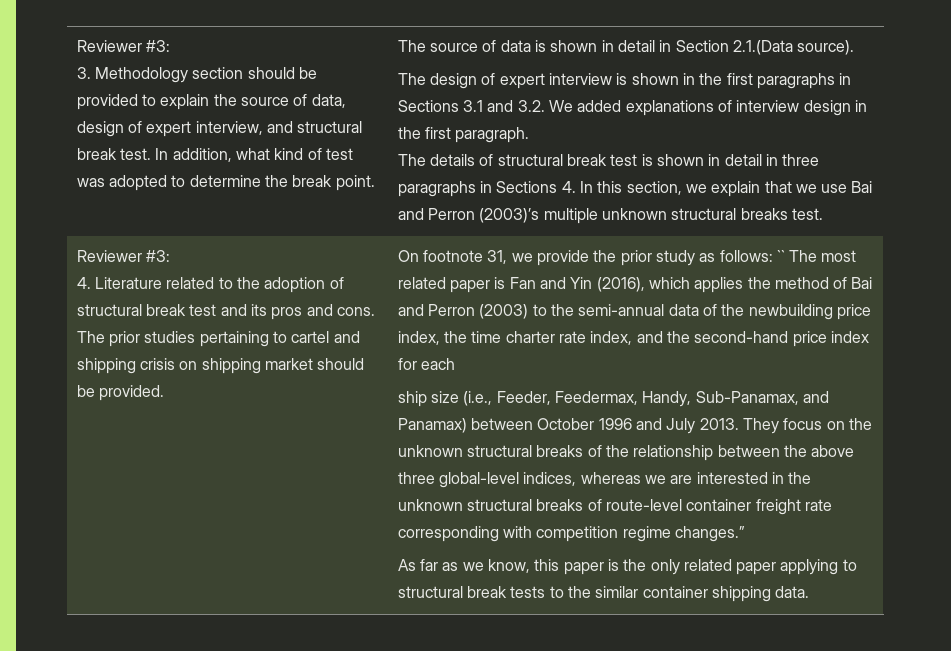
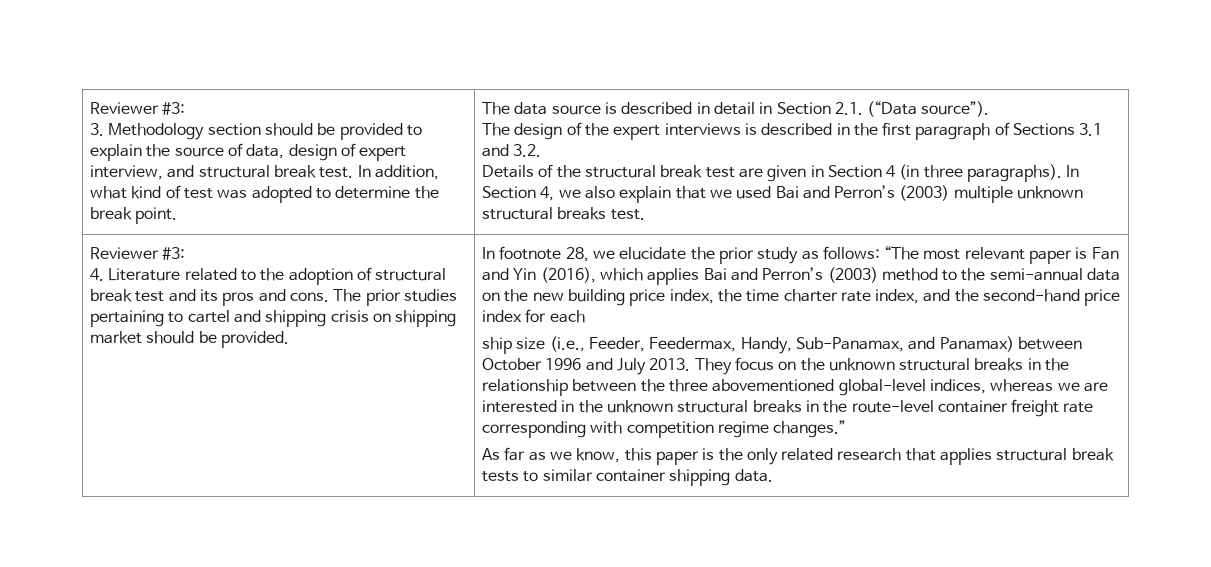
- The source of data is shown in detail in Section 2.1.(Data source).
+ The data source is described in detail in Section 2.1. (“Data source”).
- The design of expert interview is shown in the first paragraphs in Sections 3.1 and 3.2. We added explanations of interview design in the first paragraph.
- The details of structural break test is shown in detail in three paragraphs in Sections 4. In this section, we explain that we use Bai and Perron (2003)’s multiple unknown structural breaks test.
+ The design of the expert interviews is described in the first paragraph of Sections 3.1 and 3.2.
+ Details of the structural break test are given in Section 4 (in three paragraphs). In Section 4, we also explain that we used Bai and Perron’s (2003) multiple unknown structural breaks test.
- On footnote 31, we provide the prior study as follows: `` The most related paper is Fan and Yin (2016), which applies the method of Bai and Perron (2003) to the semi-annual data of the newbuilding price index, the time charter rate index, and the second-hand price index for each
+ In footnote 28, we elucidate the prior study as follows: “The most relevant paper is Fan and Yin (2016), which applies Bai and Perron’s (2003) method to the semi-annual data on the new building price index, the time charter rate index, and the second-hand price index for each
- They focus on the unknown structural breaks of the relationship between the above three global-level indices, whereas we are interested in the unknown structural breaks of route-level container freight rate corresponding with competition regime changes.”
+ They focus on the unknown structural breaks in the relationship between the three abovementioned global-level indices, whereas we are interested in the unknown structural breaks in the route-level container freight rate corresponding with competition regime changes.”
- As far as we know, this paper is the only related paper applying to structural break tests to the similar container shipping data.
+ As far as we know, this paper is the only related research that applies structural break tests to similar container shipping data.

